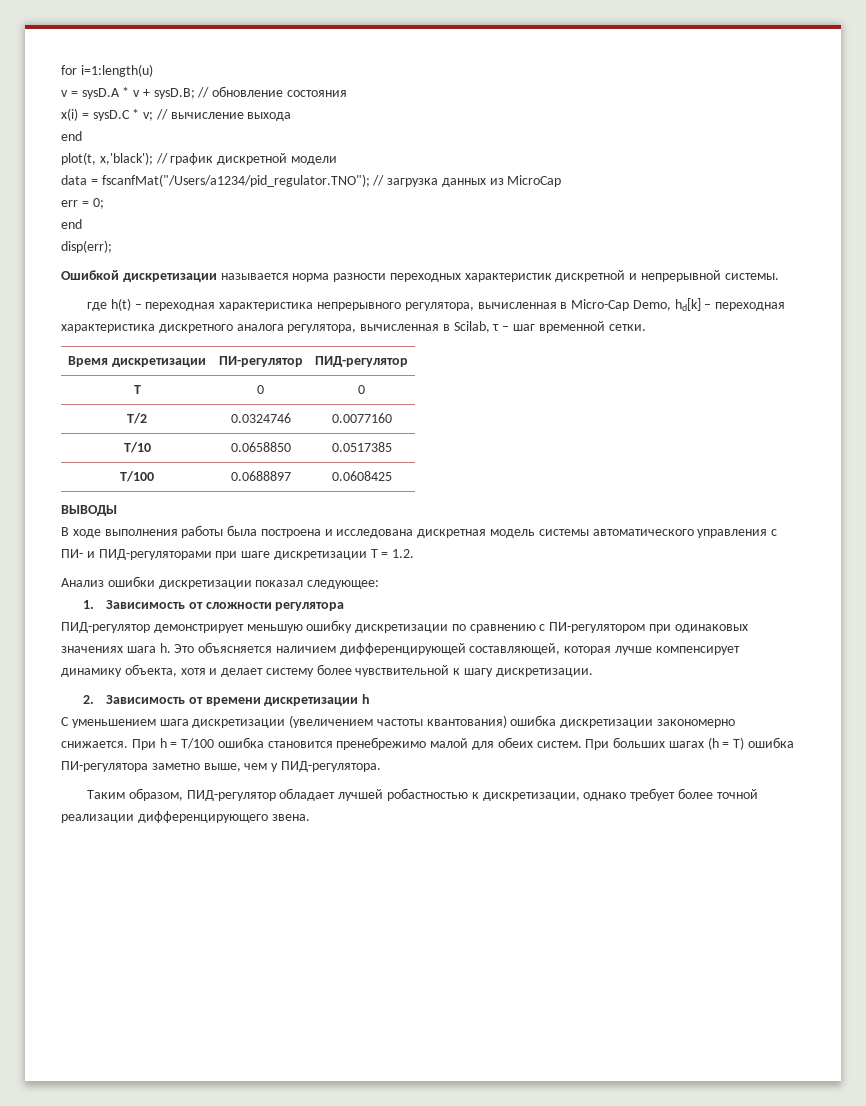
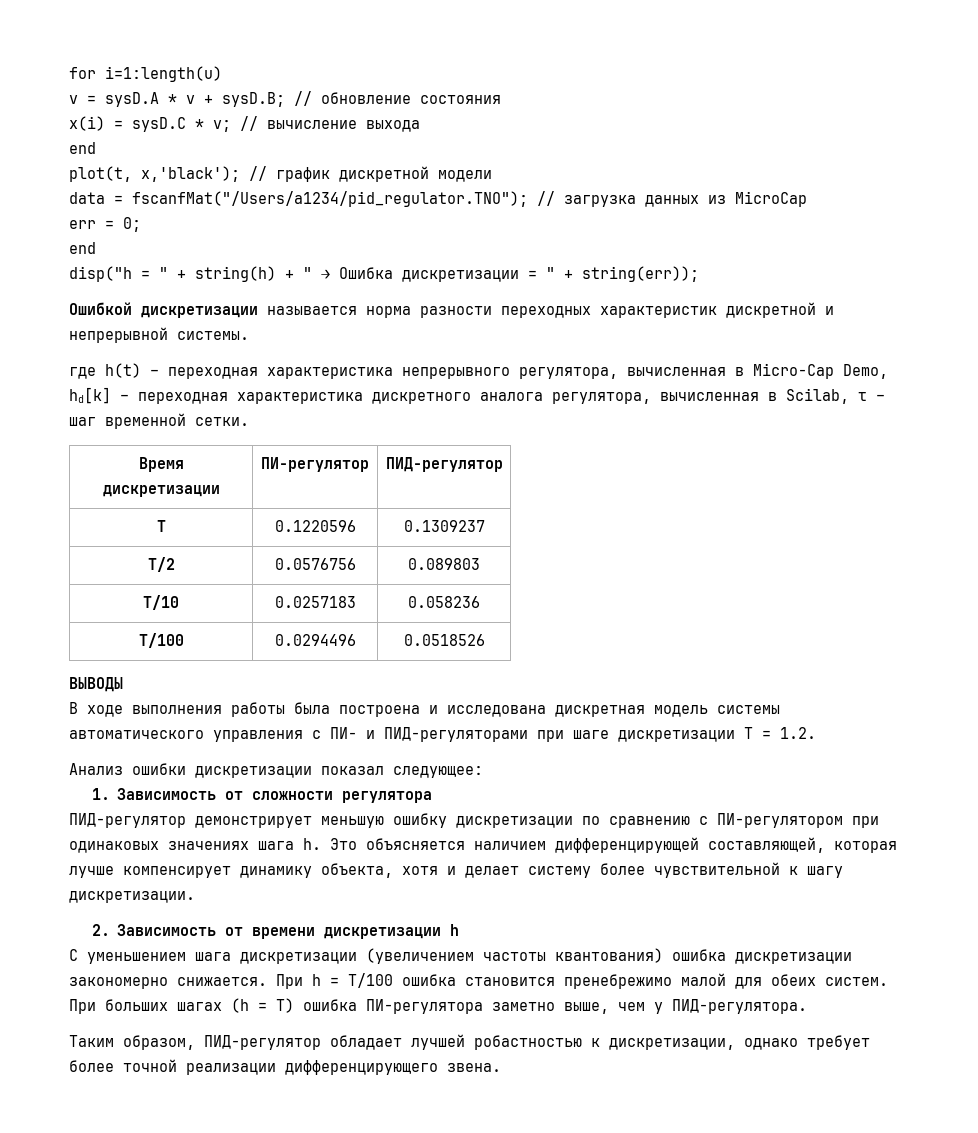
- disp(err);
+ disp("h = " + string(h) + " → Ошибка дискретизации = " + string(err));
- T | 0 | 0
+ T | 0.1220596 | 0.1309237
- T/2 | 0.0324746 | 0.0077160
+ T/2 | 0.0576756 | 0.089803
- T/10 | 0.0658850 | 0.0517385
+ T/10 | 0.0257183 | 0.058236
- T/100 | 0.0688897 | 0.0608425
+ T/100 | 0.0294496 | 0.0518526

